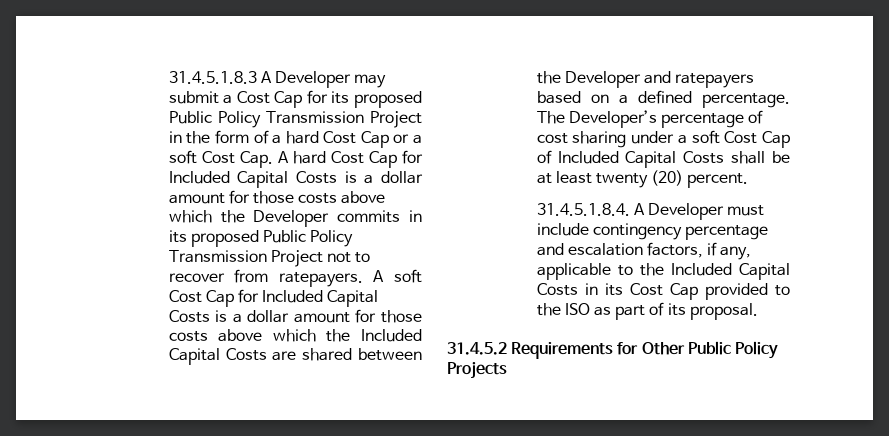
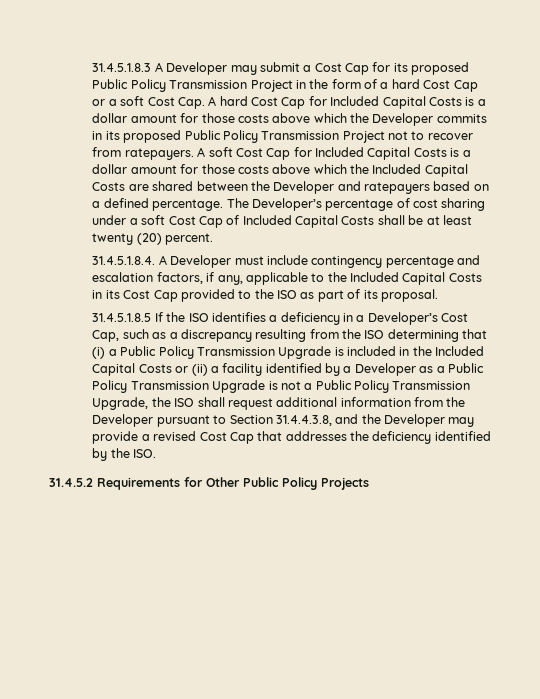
+ 31.4.5.1.8.5 If the ISO identifies a deficiency in a Developer’s Cost Cap, such as a discrepancy resulting from the ISO determining that (i) a Public Policy Transmission Upgrade is included in the Included Capital Costs or (ii) a facility identified by a Developer as a Public Policy Transmission Upgrade is not a Public Policy Transmission Upgrade, the ISO shall request additional information from the Developer pursuant to Section 31.4.4.3.8, and the Developer may provide a revised Cost Cap that addresses the deficiency identified by the ISO.

